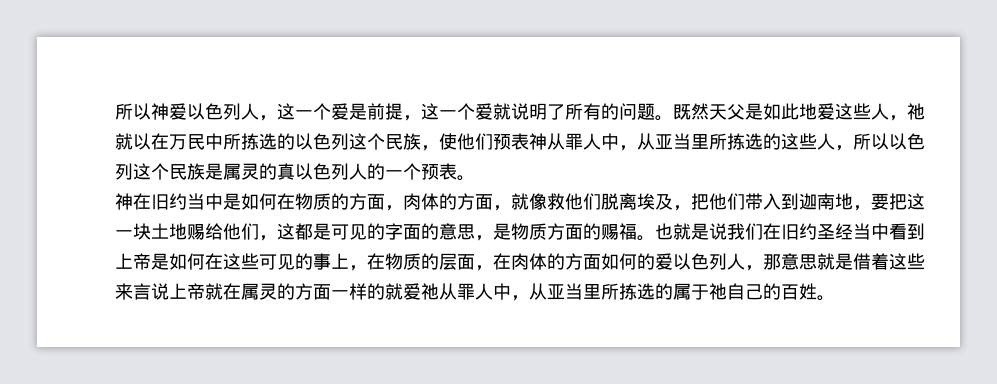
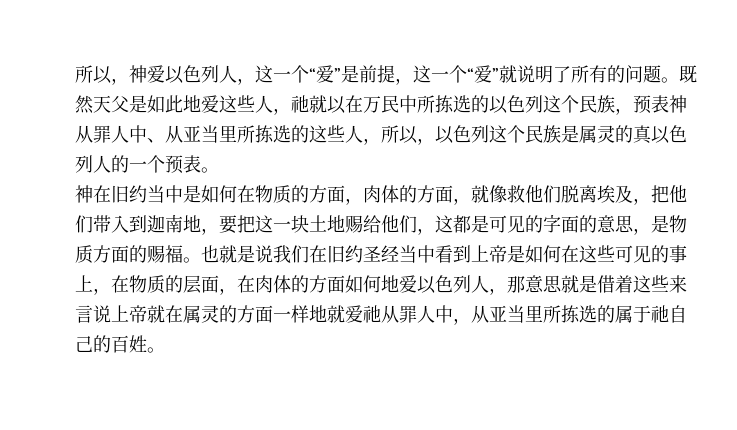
- 所以神爱以色列人，这一个爱是前提，这一个爱就说明了所有的问题。
+ 所以，神爱以色列人，这一个“爱”是前提，这一个“爱”就说明了所有的问题。
- 既然天父是如此地爱这些人，祂就以在万民中所拣选的以色列这个民族，使他们预表神从罪人中，从亚当里所拣选的这些人，所以以色列这个民族是属灵的真以色列人的一个预表。
+ 既然天父是如此地爱这些人，祂就以在万民中所拣选的以色列这个民族，预表神从罪人中、从亚当里所拣选的这些人，所以，以色列这个民族是属灵的真以色列人的一个预表。
- 也就是说我们在旧约圣经当中看到上帝是如何在这些可见的事上，在物质的层面，在肉体的方面如何的爱以色列人，那意思就是借着这些来言说上帝就在属灵的方面一样的就爱祂从罪人中，从亚当里所拣选的属于祂自己的百姓。
+ 也就是说我们在旧约圣经当中看到上帝是如何在这些可见的事上，在物质的层面，在肉体的方面如何地爱以色列人，那意思就是借着这些来言说上帝就在属灵的方面一样地就爱祂从罪人中，从亚当里所拣选的属于祂自己的百姓。

